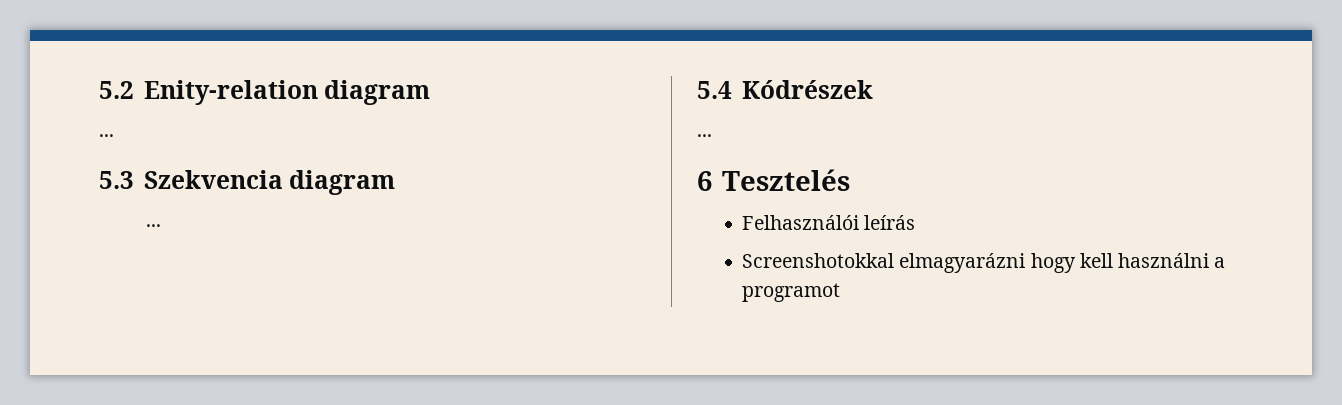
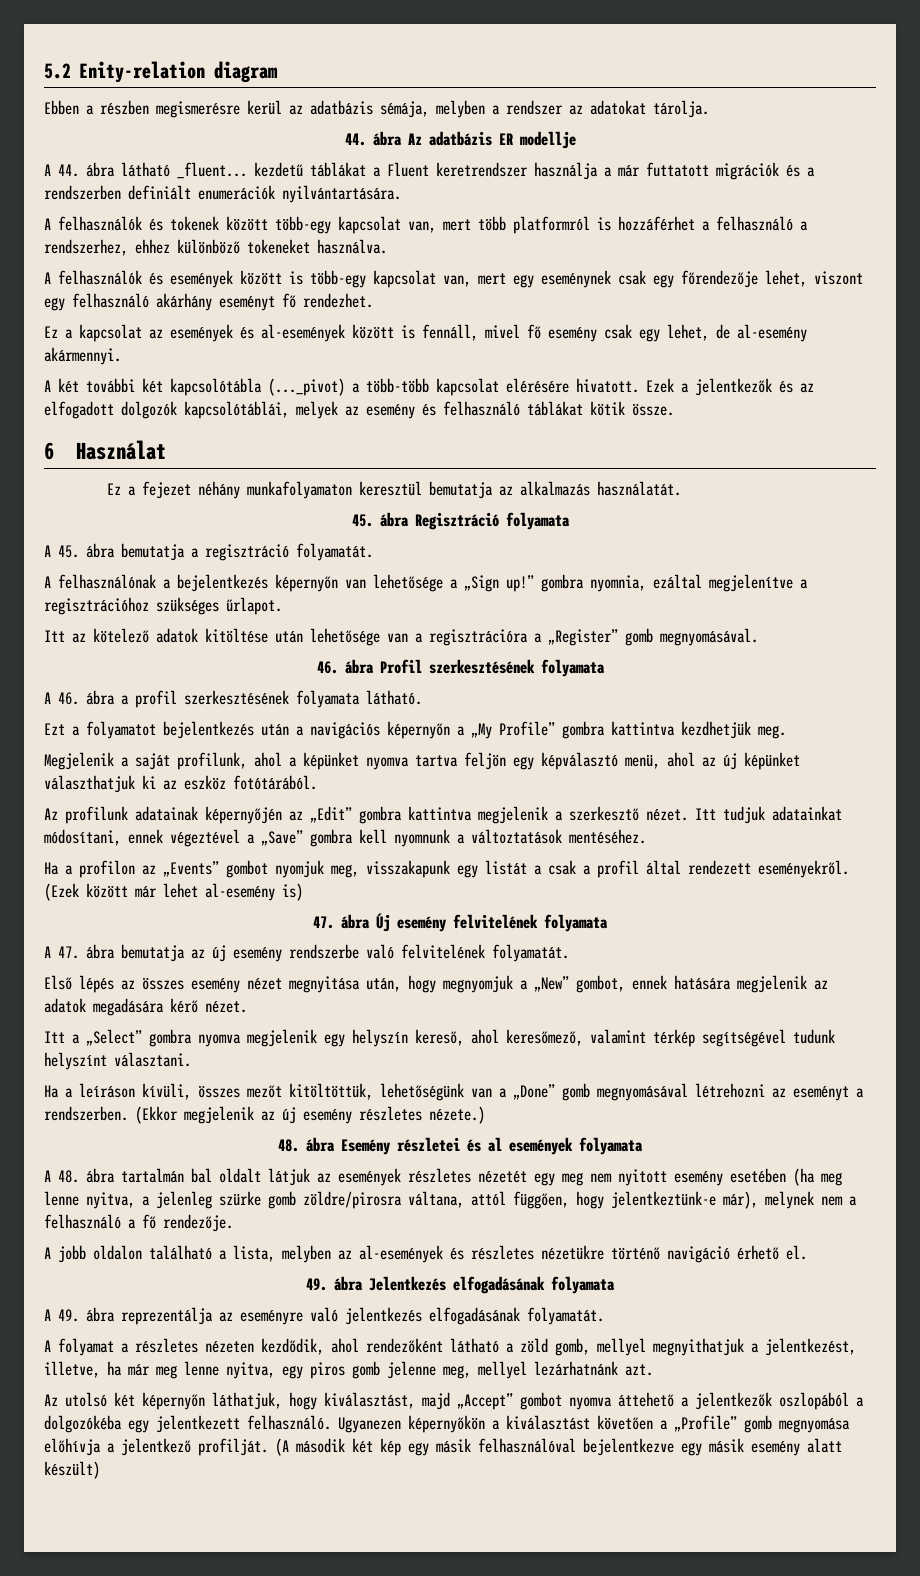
  5.2 Enity-relation diagram
- ...
- 5.3 Szekvencia diagram
- ...
- 5.4 Kódrészek
- ...
- 6 Tesztelés
- Felhasználói leírás
- Screenshotokkal elmagyarázni hogy kell használni a programot
+ Ebben a részben megismerésre kerül az adatbázis sémája, melyben a rendszer az adatokat tárolja.
+ 44. ábra Az adatbázis ER modellje
+ A 44. ábra látható _fluent... kezdetű táblákat a Fluent keretrendszer használja a már futtatott migrációk és a rendszerben definiált enumerációk nyilvántartására.
+ A felhasználók és tokenek között több-egy kapcsolat van, mert több platformról is hozzáférhet a felhasználó a rendszerhez, ehhez különböző tokeneket használva.
+ A felhasználók és események között is több-egy kapcsolat van, mert egy eseménynek csak egy főrendezője lehet, viszont egy felhasználó akárhány eseményt fő rendezhet.
+ Ez a kapcsolat az események és al-események között is fennáll, mivel fő esemény csak egy lehet, de al-esemény akármennyi.
+ A két további két kapcsolótábla (..._pivot) a több-több kapcsolat elérésére hivatott. Ezek a jelentkezők és az elfogadott dolgozók kapcsolótáblái, melyek az esemény és felhasználó táblákat kötik össze.
+ 6 Használat
+ Ez a fejezet néhány munkafolyamaton keresztül bemutatja az alkalmazás használatát.
+ 45. ábra Regisztráció folyamata
+ A 45. ábra bemutatja a regisztráció folyamatát.
+ A felhasználónak a bejelentkezés képernyőn van lehetősége a „Sign up!” gombra nyomnia, ezáltal megjelenítve a regisztrációhoz szükséges űrlapot.
+ Itt az kötelező adatok kitöltése után lehetősége van a regisztrációra a „Register” gomb megnyomásával.
+ 46. ábra Profil szerkesztésének folyamata
+ A 46. ábra a profil szerkesztésének folyamata látható.
+ Ezt a folyamatot bejelentkezés után a navigációs képernyőn a „My Profile” gombra kattintva kezdhetjük meg.
+ Megjelenik a saját profilunk, ahol a képünket nyomva tartva feljön egy képválasztó menü, ahol az új képünket választhatjuk ki az eszköz fotótárából.
+ Az profilunk adatainak képernyőjén az „Edit” gombra kattintva megjelenik a szerkesztő nézet. Itt tudjuk adatainkat módosítani, ennek végeztével a „Save” gombra kell nyomnunk a változtatások mentéséhez.
+ Ha a profilon az „Events” gombot nyomjuk meg, visszakapunk egy listát a csak a profil által rendezett eseményekről. (Ezek között már lehet al-esemény is)
+ 47. ábra Új esemény felvitelének folyamata
+ A 47. ábra bemutatja az új esemény rendszerbe való felvitelének folyamatát.
+ Első lépés az összes esemény nézet megnyitása után, hogy megnyomjuk a „New” gombot, ennek hatására megjelenik az adatok megadására kérő nézet.
+ Itt a „Select” gombra nyomva megjelenik egy helyszín kereső, ahol keresőmező, valamint térkép segítségével tudunk helyszínt választani.
+ Ha a leíráson kívüli, összes mezőt kitöltöttük, lehetőségünk van a „Done” gomb megnyomásával létrehozni az eseményt a rendszerben. (Ekkor megjelenik az új esemény részletes nézete.)
+ 48. ábra Esemény részletei és al események folyamata
+ A 48. ábra tartalmán bal oldalt látjuk az események részletes nézetét egy meg nem nyitott esemény esetében (ha meg lenne nyitva, a jelenleg szürke gomb zöldre/pirosra váltana, attól függően, hogy jelentkeztünk-e már), melynek nem a felhasználó a fő rendezője.
+ A jobb oldalon található a lista, melyben az al-események és részletes nézetükre történő navigáció érhető el.
+ 49. ábra Jelentkezés elfogadásának folyamata
+ A 49. ábra reprezentálja az eseményre való jelentkezés elfogadásának folyamatát.
+ A folyamat a részletes nézeten kezdődik, ahol rendezőként látható a zöld gomb, mellyel megnyithatjuk a jelentkezést, illetve, ha már meg lenne nyitva, egy piros gomb jelenne meg, mellyel lezárhatnánk azt.
+ Az utolsó két képernyőn láthatjuk, hogy kiválasztást, majd „Accept” gombot nyomva áttehető a jelentkezők oszlopából a dolgozókéba egy jelentkezett felhasználó. Ugyanezen képernyőkön a kiválasztást követően a „Profile” gomb megnyomása előhívja a jelentkező profilját. (A második két kép egy másik felhasználóval bejelentkezve egy másik esemény alatt készült)

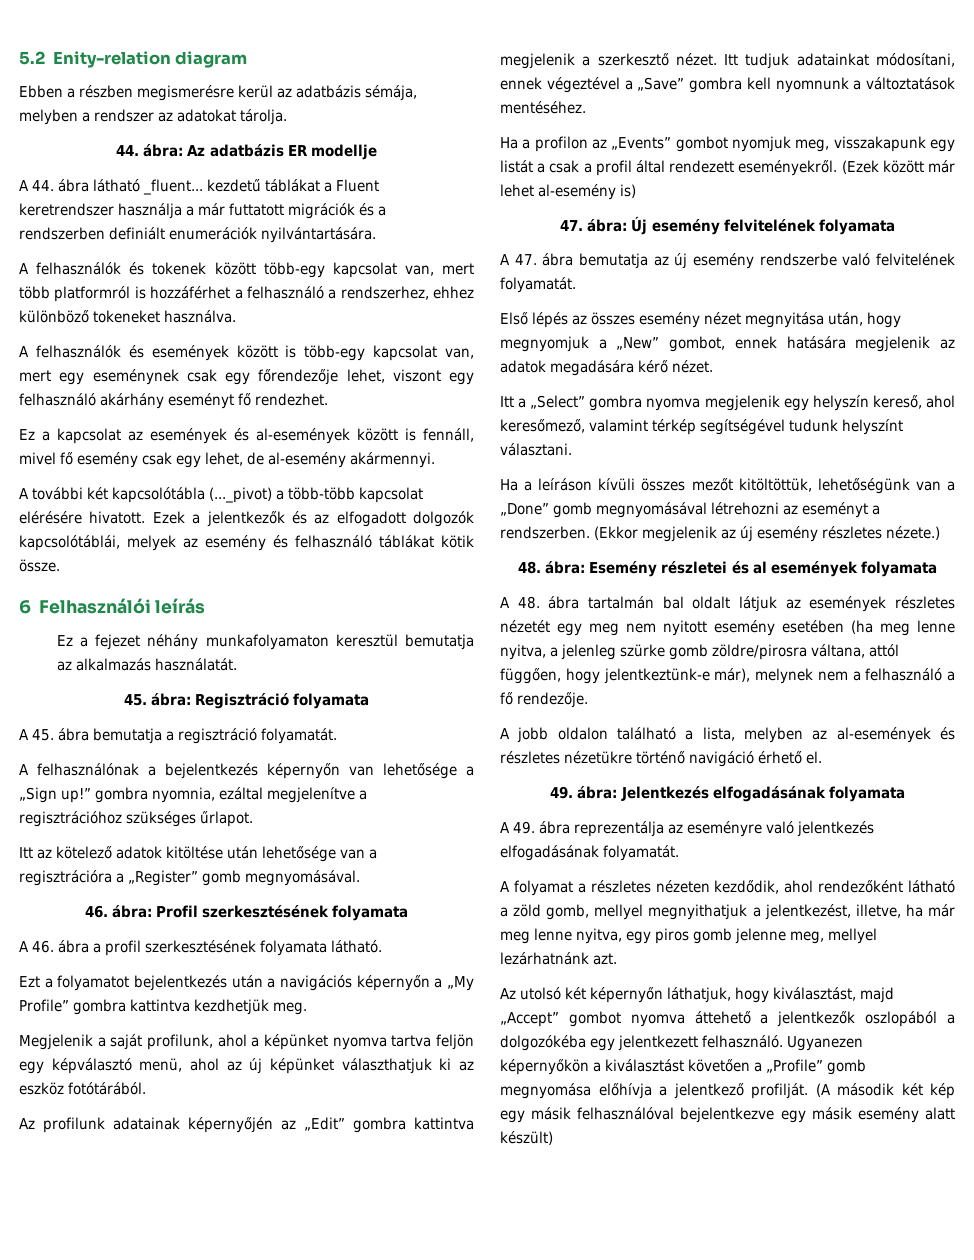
- 44. ábra Az adatbázis ER modellje
+ 44. ábra: Az adatbázis ER modellje
- A két további két kapcsolótábla (..._pivot) a több-több kapcsolat elérésére hivatott.
+ A további két kapcsolótábla (..._pivot) a több-több kapcsolat elérésére hivatott.
- 6 Használat
+ 6 Felhasználói leírás
- 45. ábra Regisztráció folyamata
+ 45. ábra: Regisztráció folyamata
- 46. ábra Profil szerkesztésének folyamata
+ 46. ábra: Profil szerkesztésének folyamata
- 47. ábra Új esemény felvitelének folyamata
+ 47. ábra: Új esemény felvitelének folyamata
- Ha a leíráson kívüli, összes mezőt kitöltöttük, lehetőségünk van a „Done” gomb megnyomásával létrehozni az eseményt a rendszerben.
+ Ha a leíráson kívüli összes mezőt kitöltöttük, lehetőségünk van a „Done” gomb megnyomásával létrehozni az eseményt a rendszerben.
- 48. ábra Esemény részletei és al események folyamata
+ 48. ábra: Esemény részletei és al események folyamata
- 49. ábra Jelentkezés elfogadásának folyamata
+ 49. ábra: Jelentkezés elfogadásának folyamata

